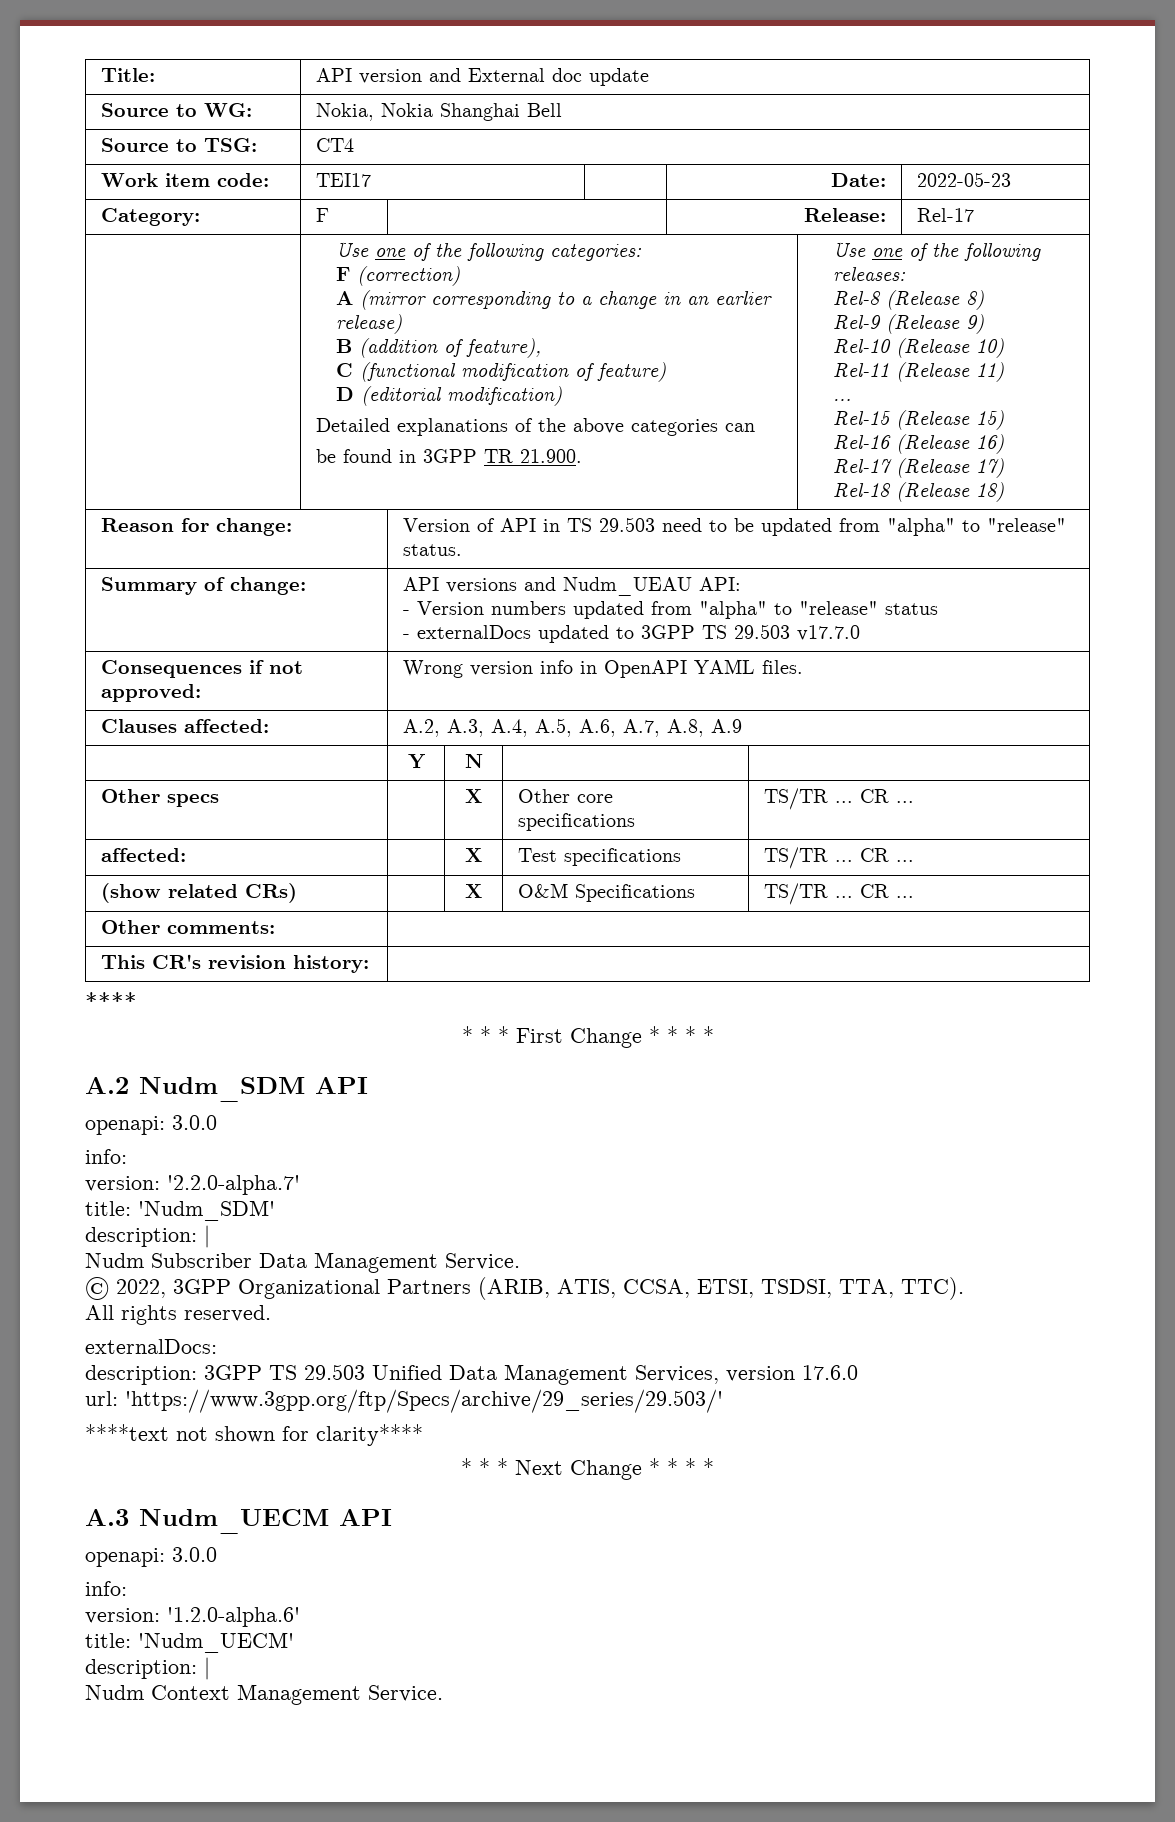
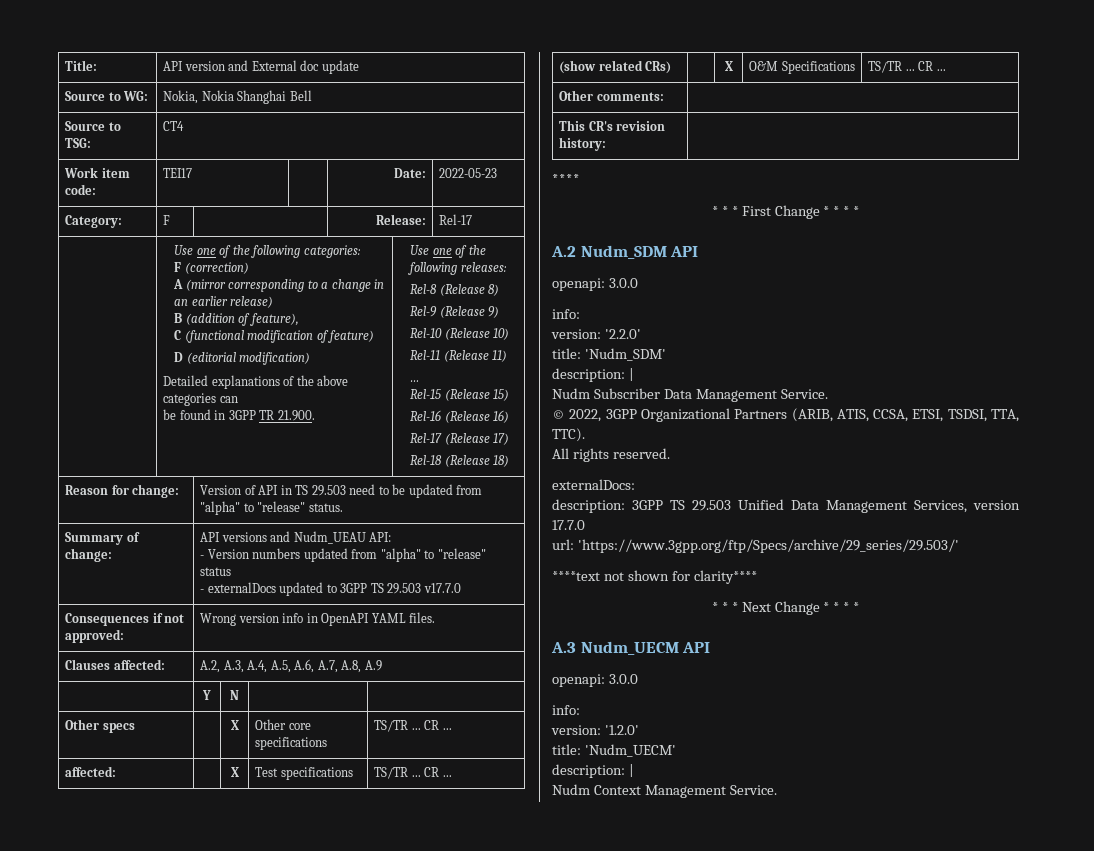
- version: '2.2.0-alpha.7'
+ version: '2.2.0'
- description: 3GPP TS 29.503 Unified Data Management Services, version 17.6.0
+ description: 3GPP TS 29.503 Unified Data Management Services, version 17.7.0
- version: '1.2.0-alpha.6'
+ version: '1.2.0'

